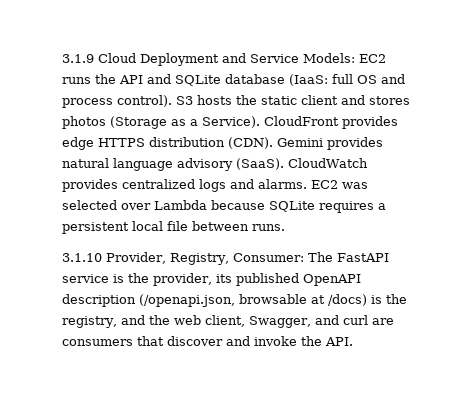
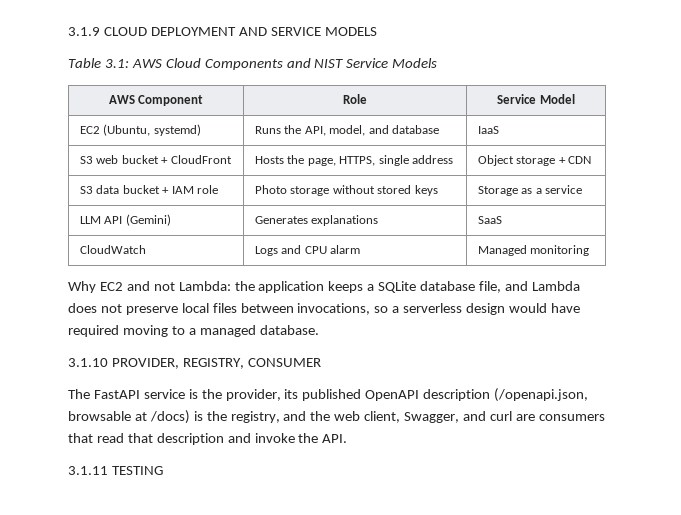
- 3.1.9 Cloud Deployment and Service Models: EC2 runs the API and SQLite database (IaaS: full OS and process control). S3 hosts the static client and stores photos (Storage as a Service). CloudFront provides edge HTTPS distribution (CDN). Gemini provides natural language advisory (SaaS). CloudWatch provides centralized logs and alarms. EC2 was selected over Lambda because SQLite requires a persistent local file between runs.
- 3.1.10 Provider, Registry, Consumer: The FastAPI service is the provider, its published OpenAPI description (/openapi.json, browsable at /docs) is the registry, and the web client, Swagger, and curl are consumers that discover and invoke the API.
+ 3.1.9 CLOUD DEPLOYMENT AND SERVICE MODELS
+ Table 3.1: AWS Cloud Components and NIST Service Models
+ AWS Component | Role | Service Model
+ EC2 (Ubuntu, systemd) | Runs the API, model, and database | IaaS
+ S3 web bucket + CloudFront | Hosts the page, HTTPS, single address | Object storage + CDN
+ S3 data bucket + IAM role | Photo storage without stored keys | Storage as a service
+ LLM API (Gemini) | Generates explanations | SaaS
+ CloudWatch | Logs and CPU alarm | Managed monitoring
+ Why EC2 and not Lambda: the application keeps a SQLite database file, and Lambda does not preserve local files between invocations, so a serverless design would have required moving to a managed database.
+ 3.1.10 PROVIDER, REGISTRY, CONSUMER
+ The FastAPI service is the provider, its published OpenAPI description (/openapi.json, browsable at /docs) is the registry, and the web client, Swagger, and curl are consumers that read that description and invoke the API.
+ 3.1.11 TESTING

